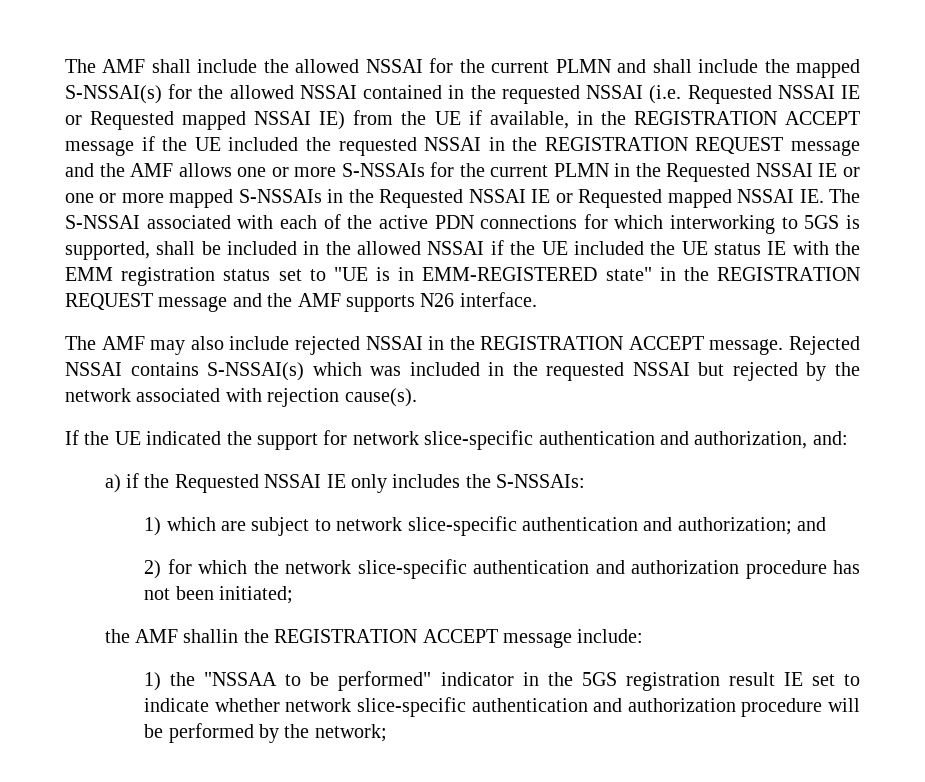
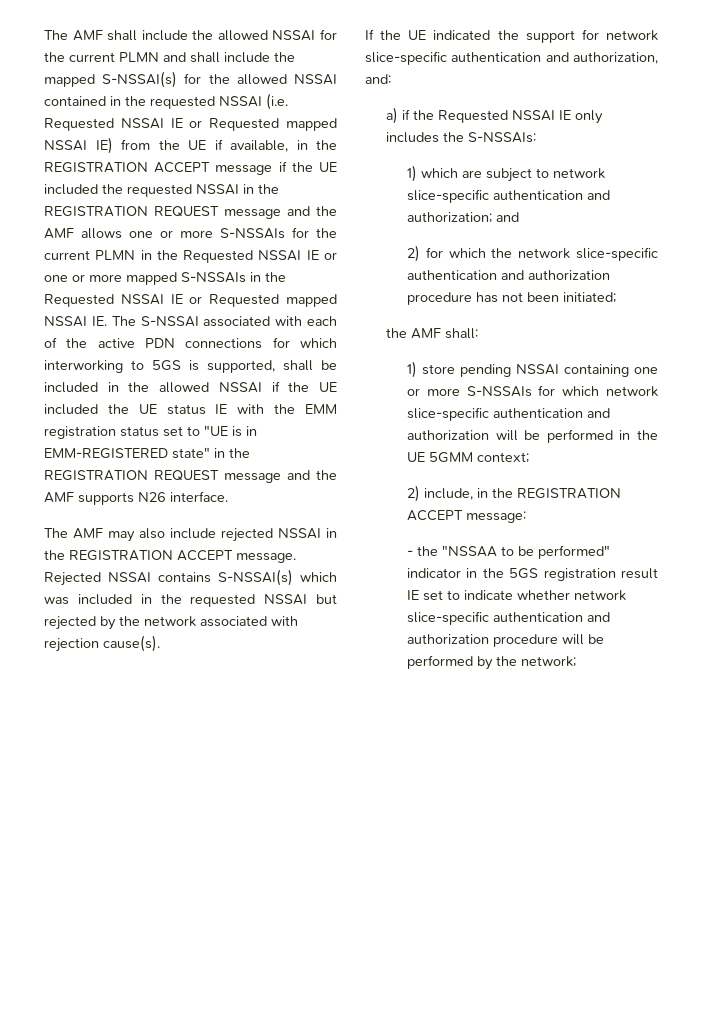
- the AMF shallin the REGISTRATION ACCEPT message include:
- 1) the "NSSAA to be performed" indicator in the 5GS registration result IE set to indicate whether network slice-specific authentication and authorization procedure will be performed by the network;
+ the AMF shall:
+ 1) store pending NSSAI containing one or more S-NSSAIs for which network slice-specific authentication and authorization will be performed in the UE 5GMM context;
+ 2) include, in the REGISTRATION ACCEPT message:
+ - the "NSSAA to be performed" indicator in the 5GS registration result IE set to indicate whether network slice-specific authentication and authorization procedure will be performed by the network;

